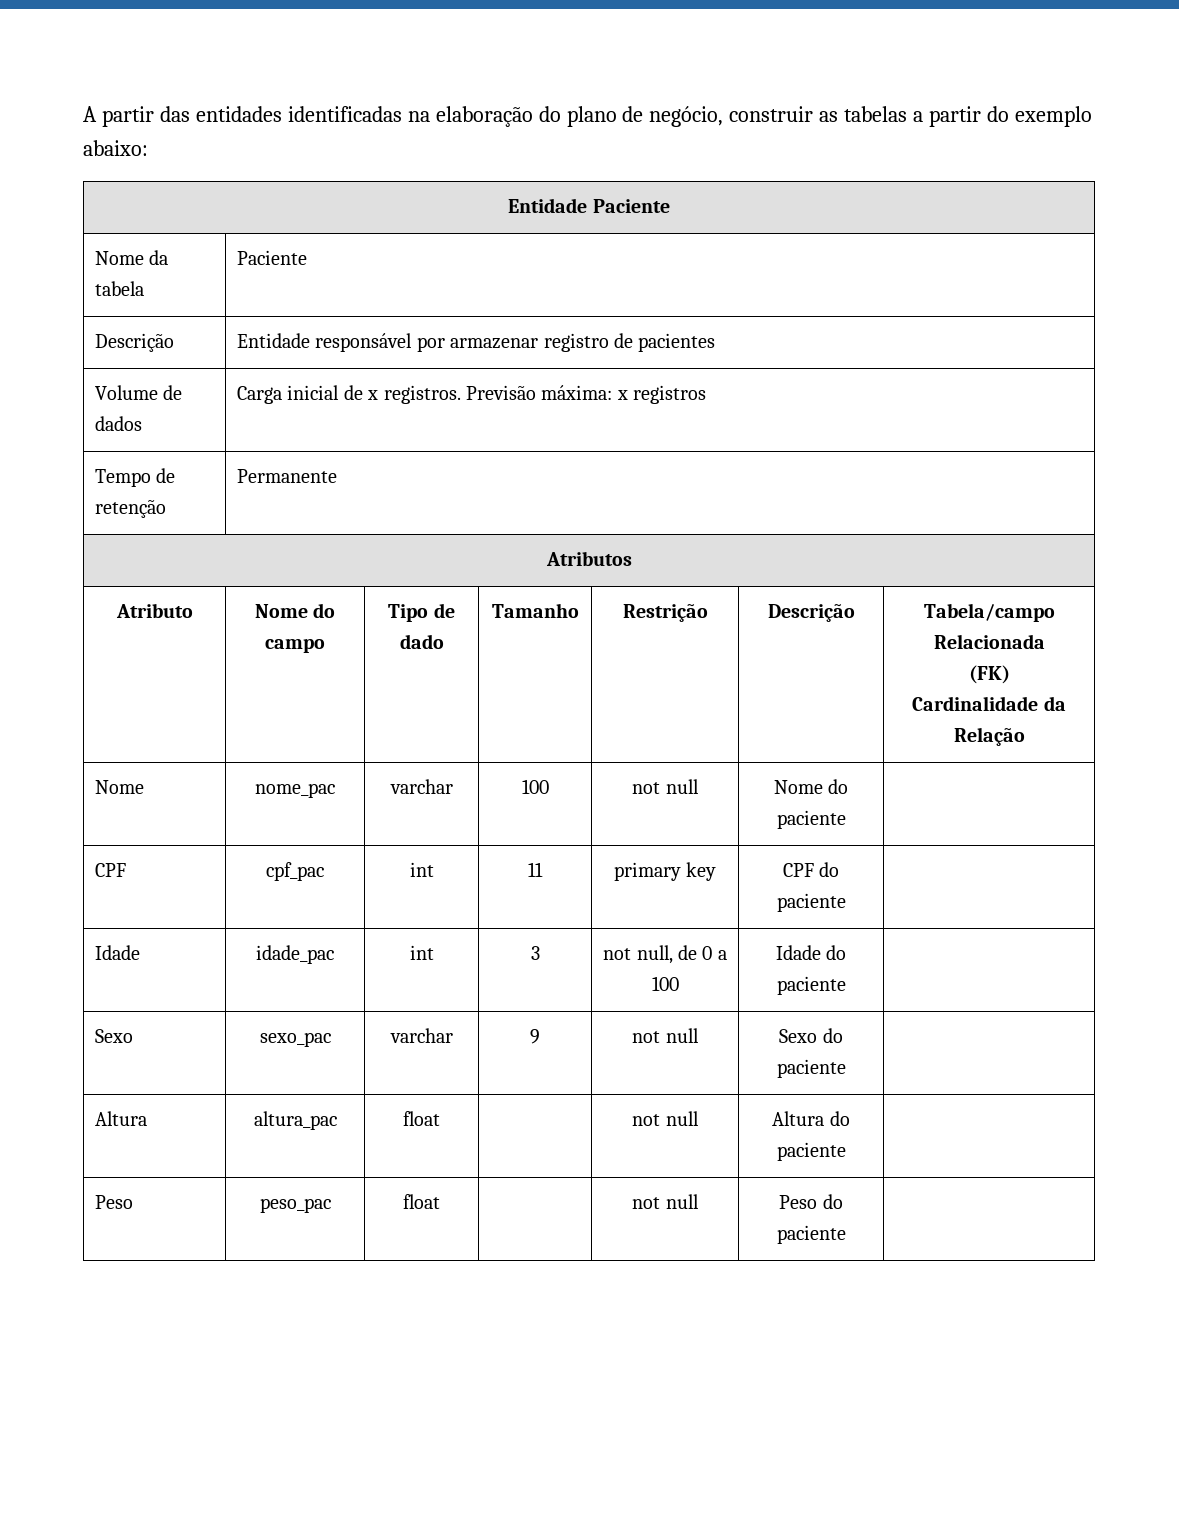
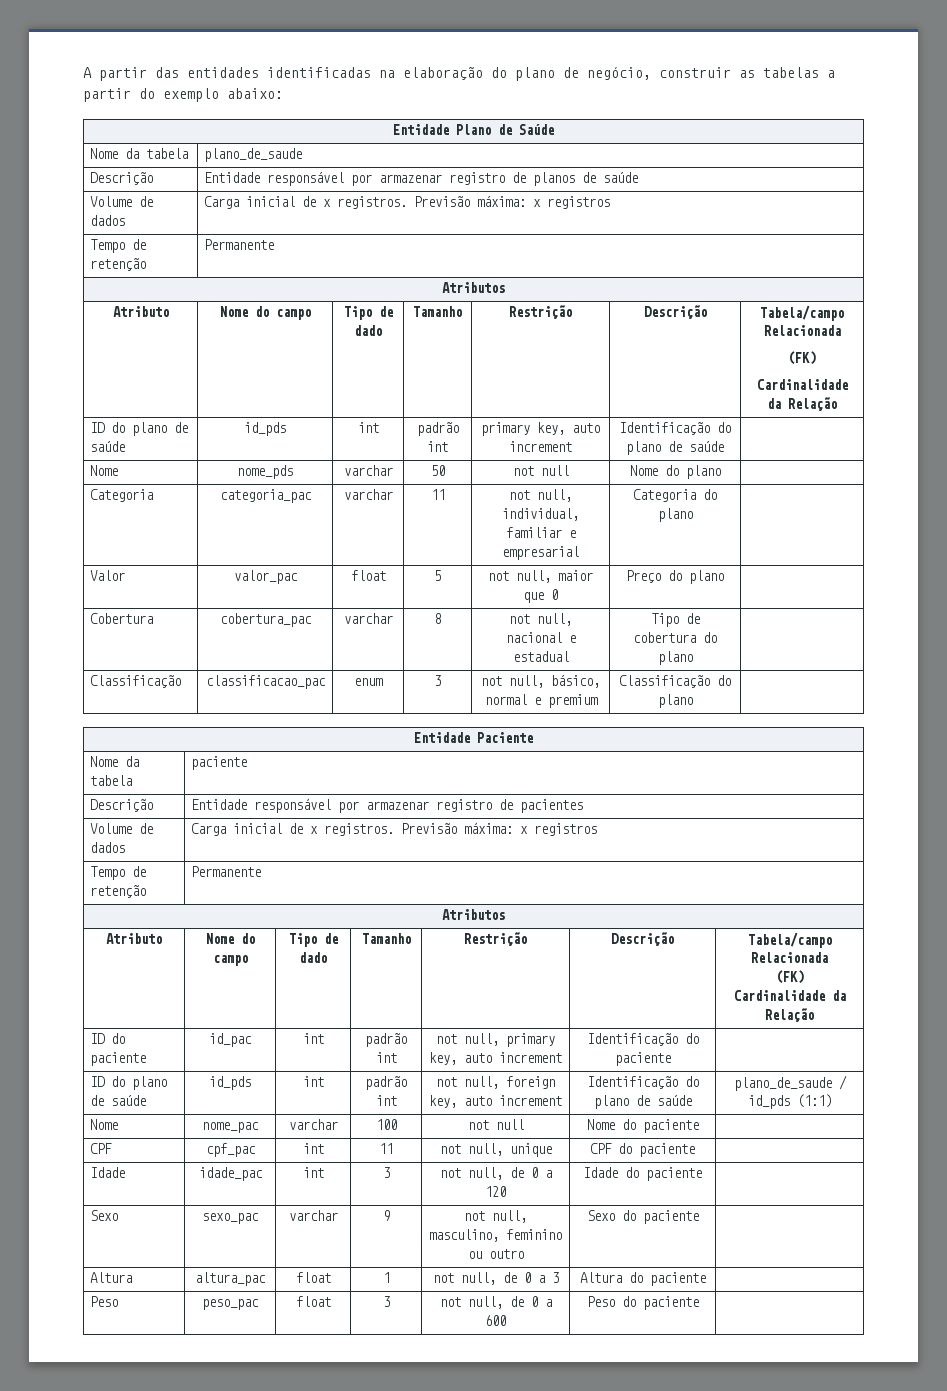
+ Entidade Plano de Saúde
+ Nome da tabela | plano_de_saude
+ Descrição | Entidade responsável por armazenar registro de planos de saúde
+ Volume de dados | Carga inicial de x registros. Previsão máxima: x registros
+ Tempo de retenção | Permanente
+ Atributos
+ Atributo | Nome do campo | Tipo de dado | Tamanho | Restrição | Descrição | Tabela/campo Relacionada
+ (FK)
+ Cardinalidade da Relação
+ ID do plano de saúde | id_pds | int | padrão int | primary key, auto increment | Identificação do plano de saúde |
+ Nome | nome_pds | varchar | 50 | not null | Nome do plano |
+ Categoria | categoria_pac | varchar | 11 | not null, individual, familiar e empresarial | Categoria do plano |
+ Valor | valor_pac | float | 5 | not null, maior que 0 | Preço do plano |
+ Cobertura | cobertura_pac | varchar | 8 | not null, nacional e estadual | Tipo de cobertura do plano |
+ Classificação | classificacao_pac | enum | 3 | not null, básico, normal e premium | Classificação do plano |
- Nome da tabela | Paciente
+ Nome da tabela | paciente
+ ID do paciente | id_pac | int | padrão int | not null, primary key, auto increment | Identificação do paciente |
+ ID do plano de saúde | id_pds | int | padrão int | not null, foreign key, auto increment | Identificação do plano de saúde | plano_de_saude / id_pds (1:1)
- CPF | cpf_pac | int | 11 | primary key | CPF do paciente |
+ CPF | cpf_pac | int | 11 | not null, unique | CPF do paciente |
- Idade | idade_pac | int | 3 | not null, de 0 a 100 | Idade do paciente |
+ Idade | idade_pac | int | 3 | not null, de 0 a 120 | Idade do paciente |
- Sexo | sexo_pac | varchar | 9 | not null | Sexo do paciente |
+ Sexo | sexo_pac | varchar | 9 | not null, masculino, feminino ou outro | Sexo do paciente |
- Altura | altura_pac | float | | not null | Altura do paciente |
+ Altura | altura_pac | float | 1 | not null, de 0 a 3 | Altura do paciente |
- Peso | peso_pac | float | | not null | Peso do paciente |
+ Peso | peso_pac | float | 3 | not null, de 0 a 600 | Peso do paciente |

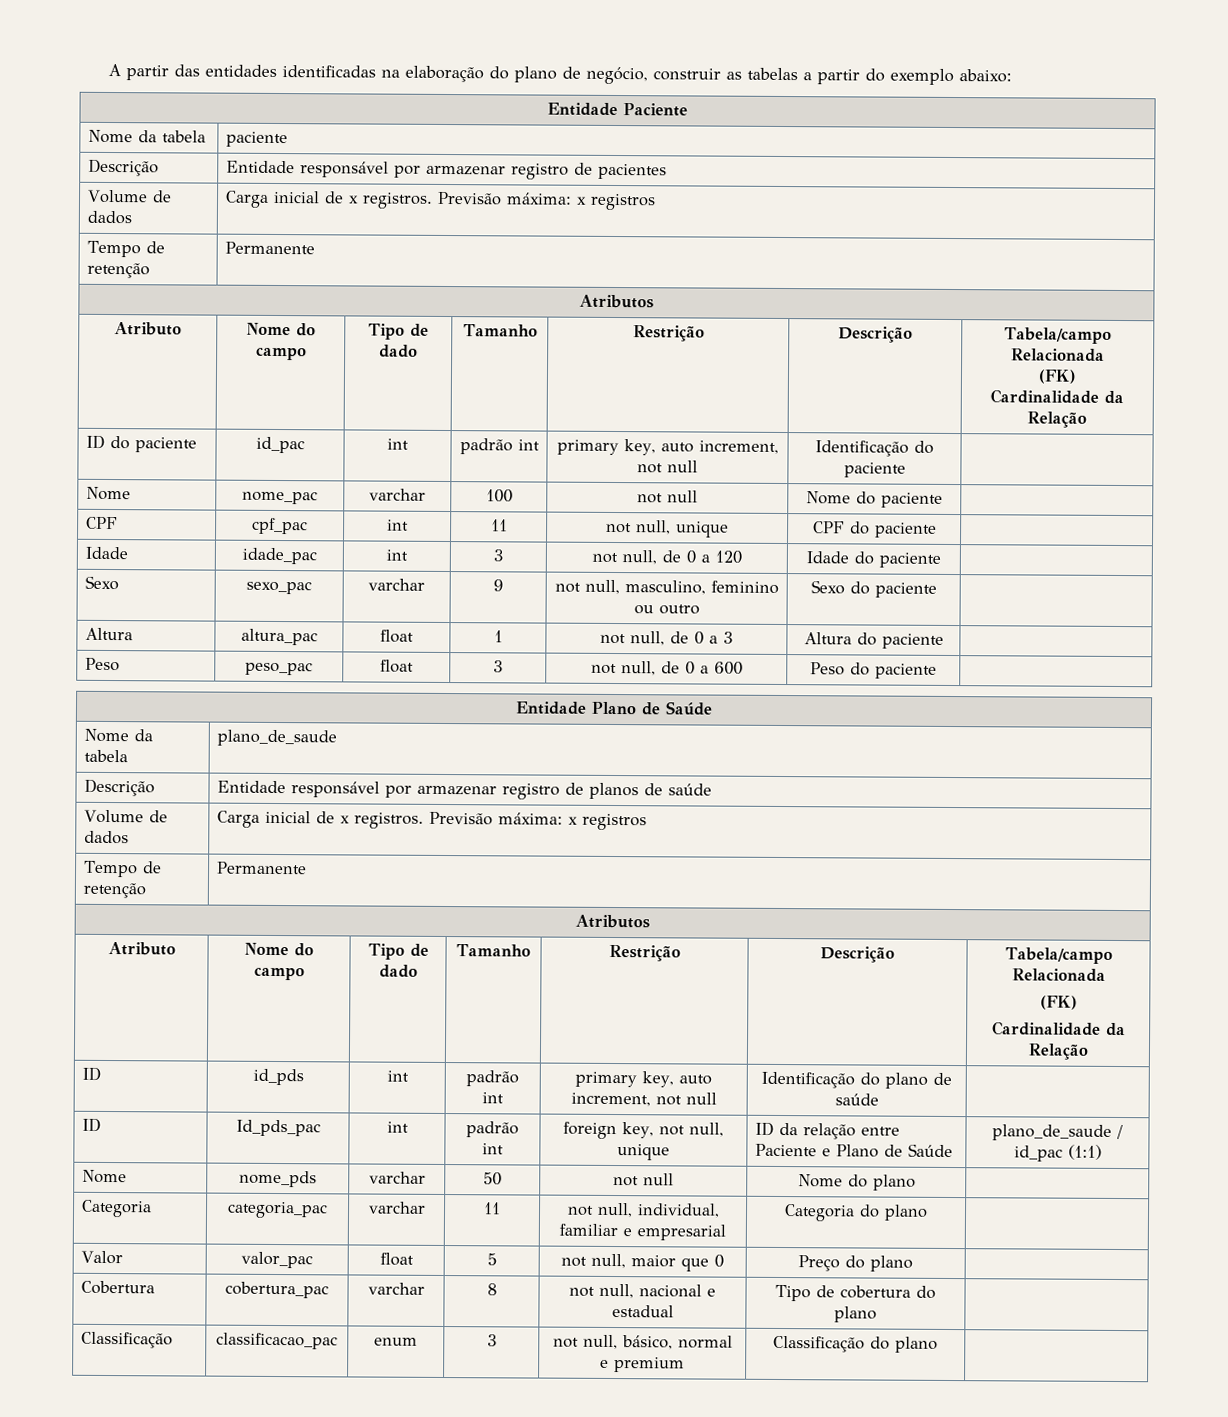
- Entidade Plano de Saúde
- Nome da tabela | plano_de_saude
- Descrição | Entidade responsável por armazenar registro de planos de saúde
- Volume de dados | Carga inicial de x registros. Previsão máxima: x registros
- Tempo de retenção | Permanente
- Atributos
- Atributo | Nome do campo | Tipo de dado | Tamanho | Restrição | Descrição | Tabela/campo Relacionada
- (FK)
- Cardinalidade da Relação
- ID do plano de saúde | id_pds | int | padrão int | primary key, auto increment | Identificação do plano de saúde |
- Nome | nome_pds | varchar | 50 | not null | Nome do plano |
- Categoria | categoria_pac | varchar | 11 | not null, individual, familiar e empresarial | Categoria do plano |
- Valor | valor_pac | float | 5 | not null, maior que 0 | Preço do plano |
- Cobertura | cobertura_pac | varchar | 8 | not null, nacional e estadual | Tipo de cobertura do plano |
- Classificação | classificacao_pac | enum | 3 | not null, básico, normal e premium | Classificação do plano |
- ID do paciente | id_pac | int | padrão int | not null, primary key, auto increment | Identificação do paciente |
+ ID do paciente | id_pac | int | padrão int | primary key, auto increment, not null | Identificação do paciente |
- ID do plano de saúde | id_pds | int | padrão int | not null, foreign key, auto increment | Identificação do plano de saúde | plano_de_saude / id_pds (1:1)
+ Entidade Plano de Saúde
+ Nome da tabela | plano_de_saude
+ Descrição | Entidade responsável por armazenar registro de planos de saúde
+ Volume de dados | Carga inicial de x registros. Previsão máxima: x registros
+ Tempo de retenção | Permanente
+ Atributos
+ Atributo | Nome do campo | Tipo de dado | Tamanho | Restrição | Descrição | Tabela/campo Relacionada
+ (FK)
+ Cardinalidade da Relação
+ ID | id_pds | int | padrão int | primary key, auto increment, not null | Identificação do plano de saúde |
+ ID | Id_pds_pac | int | padrão int | foreign key, not null, unique | ID da relação entre Paciente e Plano de Saúde | plano_de_saude / id_pac (1:1)
+ Nome | nome_pds | varchar | 50 | not null | Nome do plano |
+ Categoria | categoria_pac | varchar | 11 | not null, individual, familiar e empresarial | Categoria do plano |
+ Valor | valor_pac | float | 5 | not null, maior que 0 | Preço do plano |
+ Cobertura | cobertura_pac | varchar | 8 | not null, nacional e estadual | Tipo de cobertura do plano |
+ Classificação | classificacao_pac | enum | 3 | not null, básico, normal e premium | Classificação do plano |

